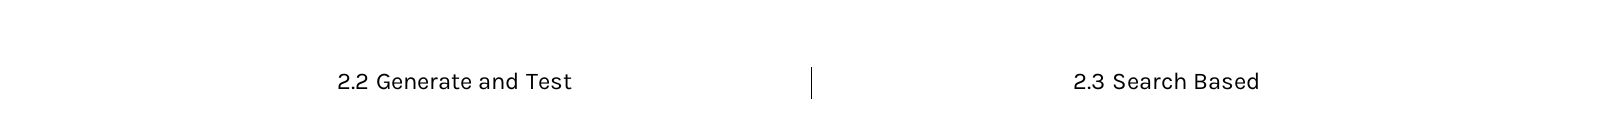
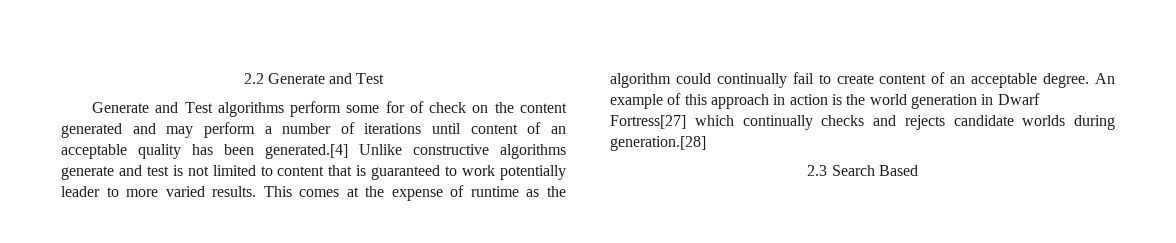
+ Generate and Test algorithms perform some for of check on the content generated and may perform a number of iterations until content of an acceptable quality has been generated.[4] Unlike constructive algorithms generate and test is not limited to content that is guaranteed to work potentially leader to more varied results. This comes at the expense of runtime as the algorithm could continually fail to create content of an acceptable degree. An example of this approach in action is the world generation in Dwarf Fortress[27] which continually checks and rejects candidate worlds during generation.[28]

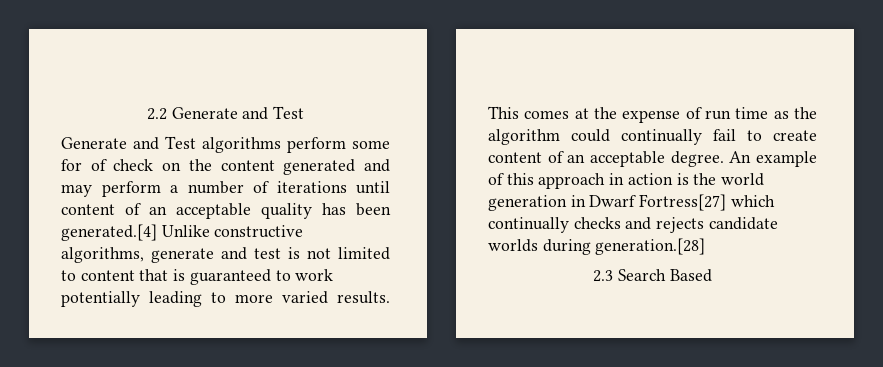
- Generate and Test algorithms perform some for of check on the content generated and may perform a number of iterations until content of an acceptable quality has been generated.[4] Unlike constructive algorithms generate and test is not limited to content that is guaranteed to work potentially leader to more varied results.
+ Generate and Test algorithms perform some for of check on the content generated and may perform a number of iterations until content of an acceptable quality has been generated.[4] Unlike constructive algorithms, generate and test is not limited to content that is guaranteed to work potentially leading to more varied results.
- This comes at the expense of runtime as the algorithm could continually fail to create content of an acceptable degree.
+ This comes at the expense of run time as the algorithm could continually fail to create content of an acceptable degree.

